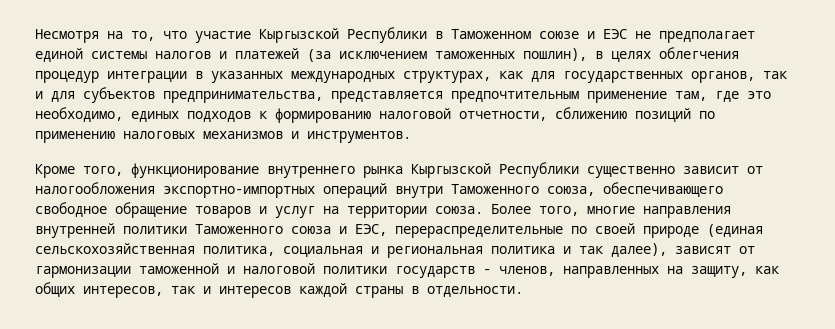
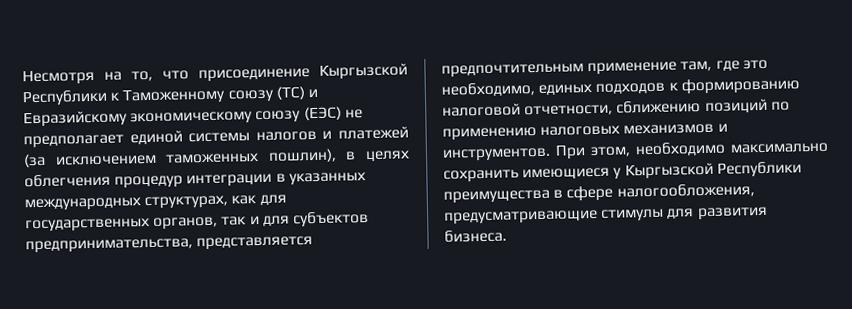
- Несмотря на то, что участие Кыргызской Республики в Таможенном союзе и ЕЭС не предполагает единой системы налогов и платежей (за исключением таможенных пошлин), в целях облегчения процедур интеграции в указанных международных структурах, как для государственных органов, так и для субъектов предпринимательства, представляется предпочтительным применение там, где это необходимо, единых подходов к формированию налоговой отчетности, сближению позиций по применению налоговых механизмов и инструментов.
- Кроме того, функционирование внутреннего рынка Кыргызской Республики существенно зависит от налогообложения экспортно-импортных операций внутри Таможенного союза, обеспечивающего свободное обращение товаров и услуг на территории союза. Более того, многие направления внутренней политики Таможенного союза и ЕЭС, перераспределительные по своей природе (единая сельскохозяйственная политика, социальная и региональная политика и так далее), зависят от гармонизации таможенной и налоговой политики государств - членов, направленных на защиту, как общих интересов, так и интересов каждой страны в отдельности.
+ Несмотря на то, что присоединение Кыргызской Республики к Таможенному союзу (ТС) и Евразийскому экономическому союзу (ЕЭС) не предполагает единой системы налогов и платежей (за исключением таможенных пошлин), в целях облегчения процедур интеграции в указанных международных структурах, как для государственных органов, так и для субъектов предпринимательства, представляется предпочтительным применение там, где это необходимо, единых подходов к формированию налоговой отчетности, сближению позиций по применению налоговых механизмов и инструментов. При этом, необходимо максимально сохранить имеющиеся у Кыргызской Республики преимущества в сфере налогообложения, предусматривающие стимулы для развития бизнеса.

